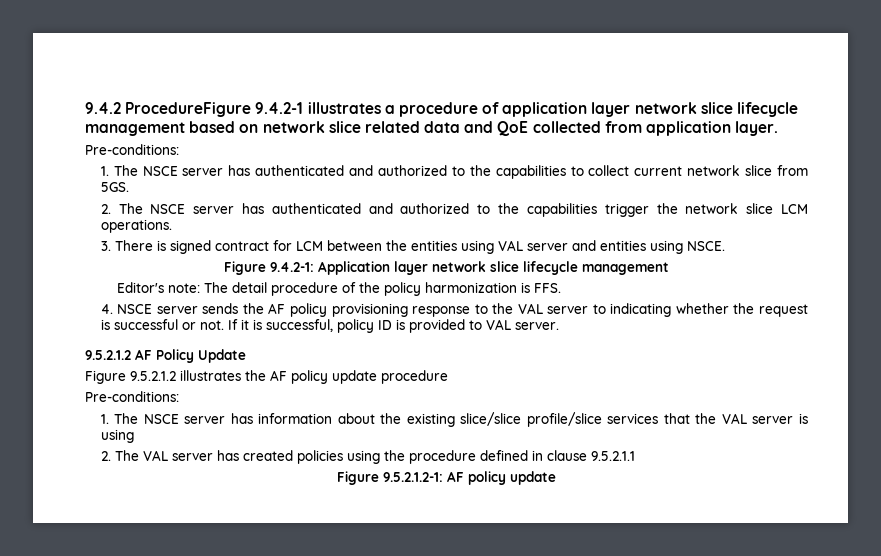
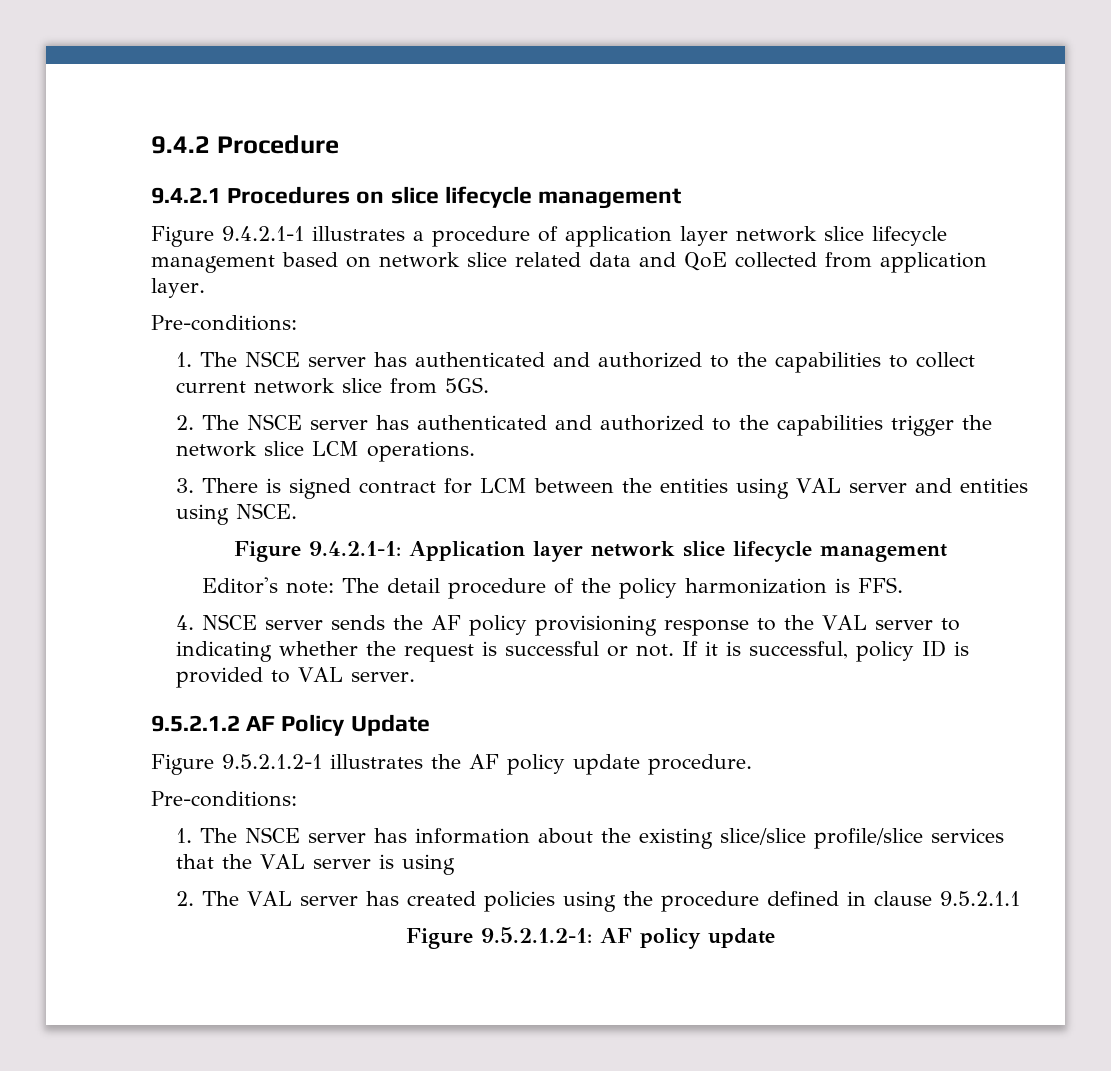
- 9.4.2 ProcedureFigure 9.4.2-1 illustrates a procedure of application layer network slice lifecycle management based on network slice related data and QoE collected from application layer.
+ 9.4.2 Procedure
+ 9.4.2.1 Procedures on slice lifecycle management
+ Figure 9.4.2.1-1 illustrates a procedure of application layer network slice lifecycle management based on network slice related data and QoE collected from application layer.
- Figure 9.4.2-1: Application layer network slice lifecycle management
+ Figure 9.4.2.1-1: Application layer network slice lifecycle management
- Figure 9.5.2.1.2 illustrates the AF policy update procedure
+ Figure 9.5.2.1.2-1 illustrates the AF policy update procedure.

